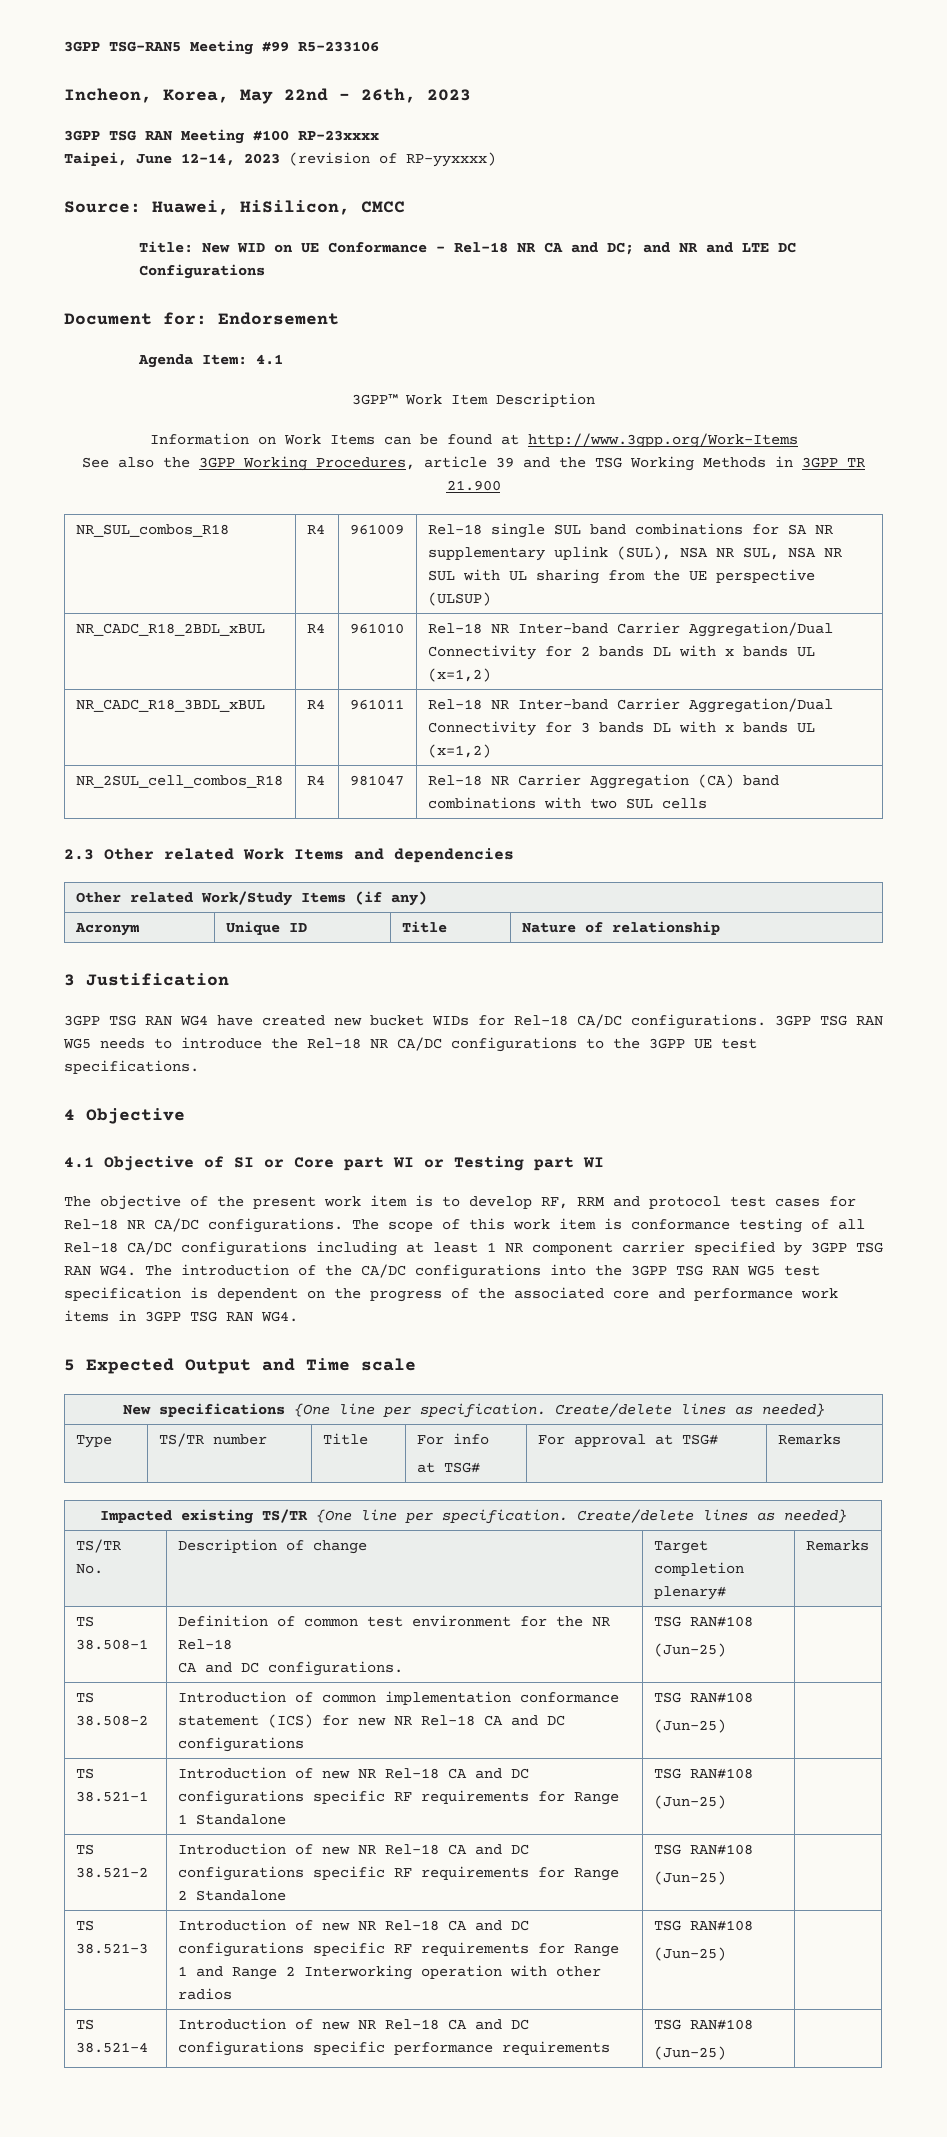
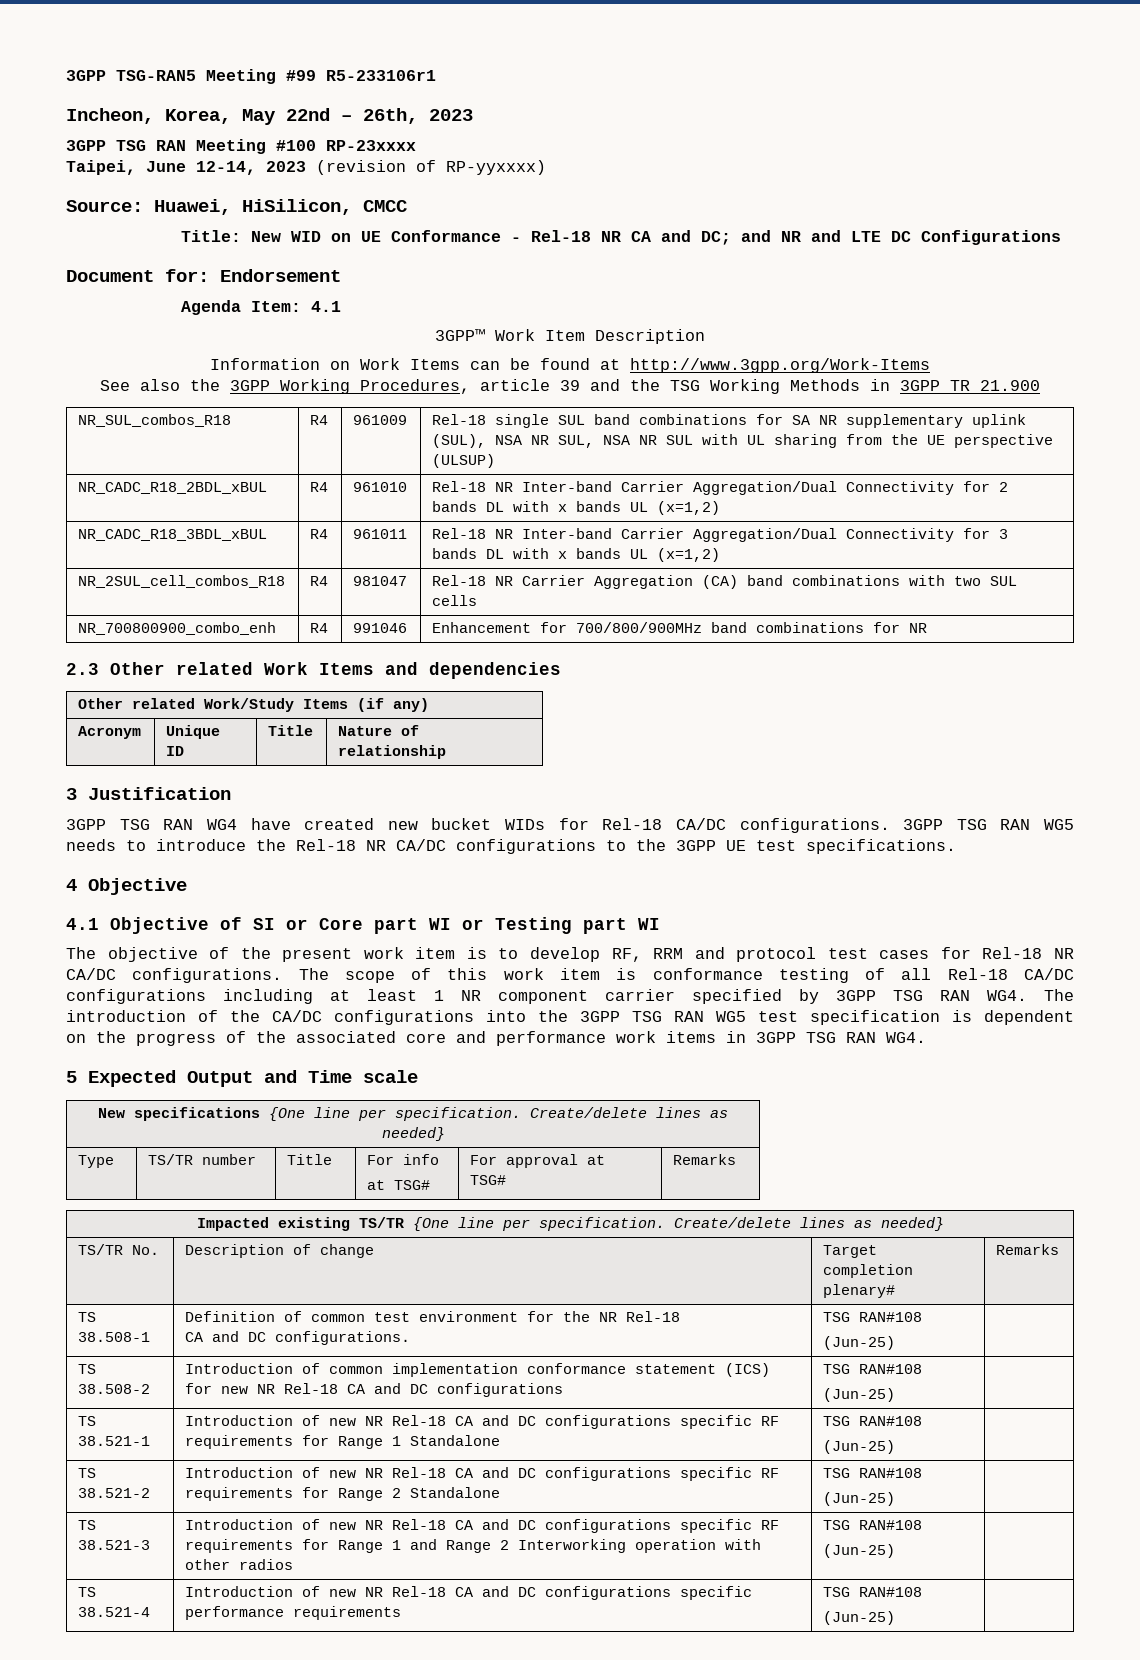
- 3GPP TSG-RAN5 Meeting #99 R5-233106
+ 3GPP TSG-RAN5 Meeting #99 R5-233106r1
+ NR_700800900_combo_enh | R4 | 991046 | Enhancement for 700/800/900MHz band combinations for NR

